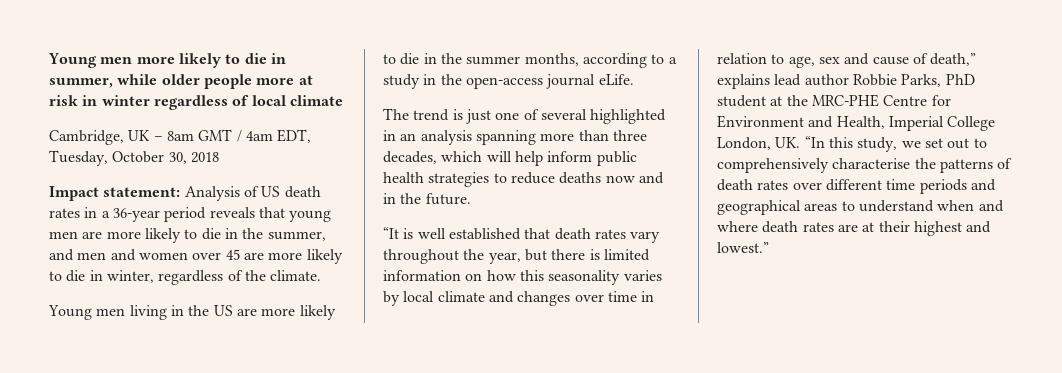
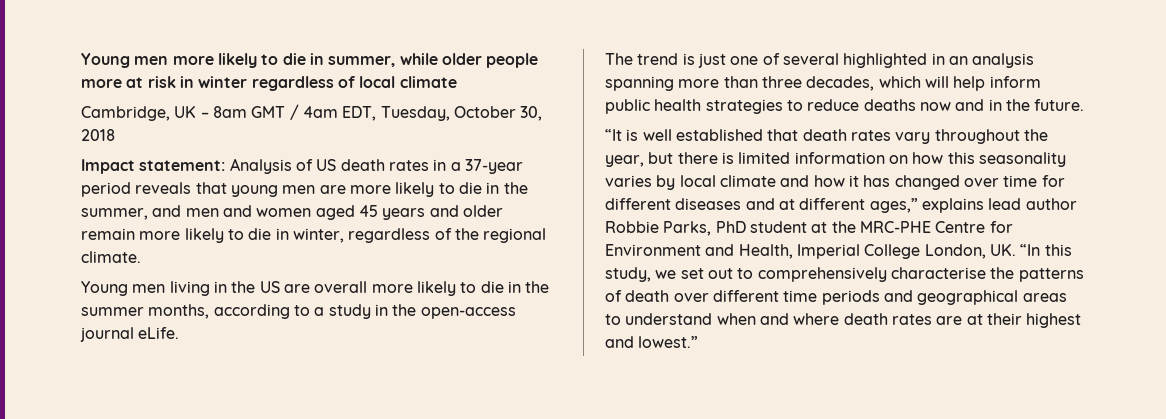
- Impact statement: Analysis of US death rates in a 36-year period reveals that young men are more likely to die in the summer, and men and women over 45 are more likely to die in winter, regardless of the climate.
+ Impact statement: Analysis of US death rates in a 37-year period reveals that young men are more likely to die in the summer, and men and women aged 45 years and older remain more likely to die in winter, regardless of the regional climate.
- Young men living in the US are more likely to die in the summer months, according to a study in the open-access journal eLife.
+ Young men living in the US are overall more likely to die in the summer months, according to a study in the open-access journal eLife.
- “It is well established that death rates vary throughout the year, but there is limited information on how this seasonality varies by local climate and changes over time in relation to age, sex and cause of death,” explains lead author Robbie Parks, PhD student at the MRC-PHE Centre for Environment and Health, Imperial College London, UK. “In this study, we set out to comprehensively characterise the patterns of death rates over different time periods and geographical areas to understand when and where death rates are at their highest and lowest.”
+ “It is well established that death rates vary throughout the year, but there is limited information on how this seasonality varies by local climate and how it has changed over time for different diseases and at different ages,” explains lead author Robbie Parks, PhD student at the MRC-PHE Centre for Environment and Health, Imperial College London, UK. “In this study, we set out to comprehensively characterise the patterns of death over different time periods and geographical areas to understand when and where death rates are at their highest and lowest.”

